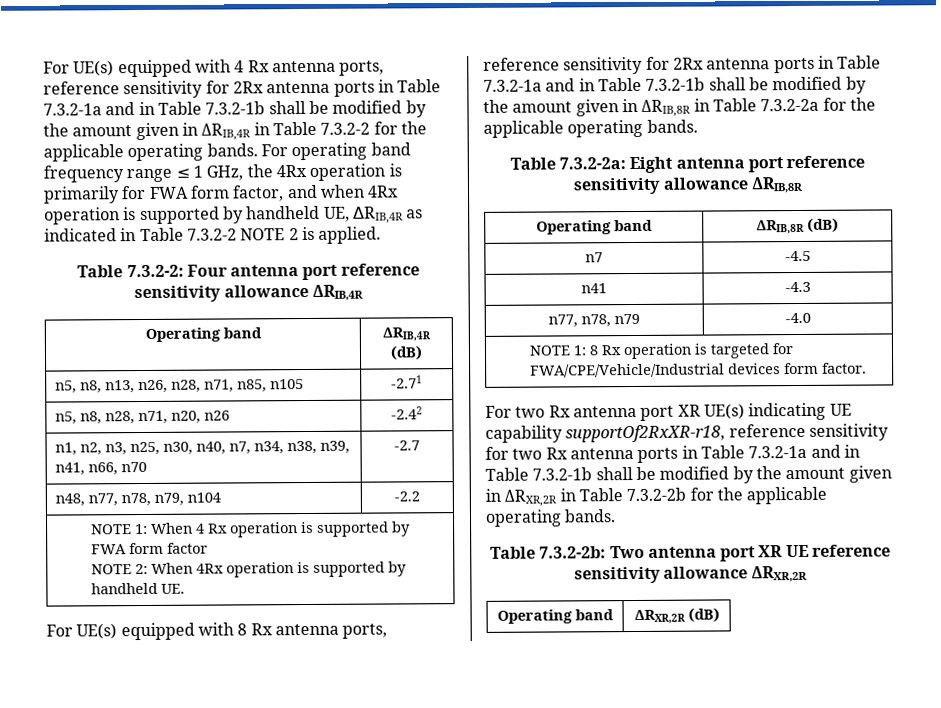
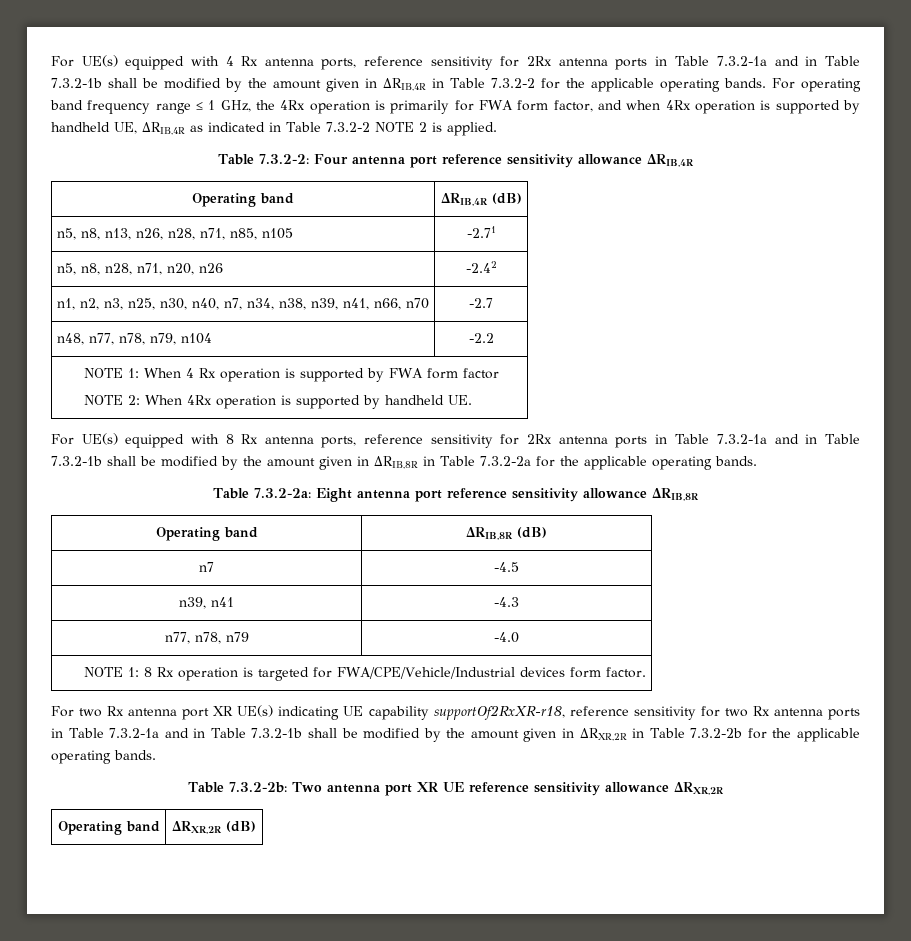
- n41 | -4.3
+ n39, n41 | -4.3

